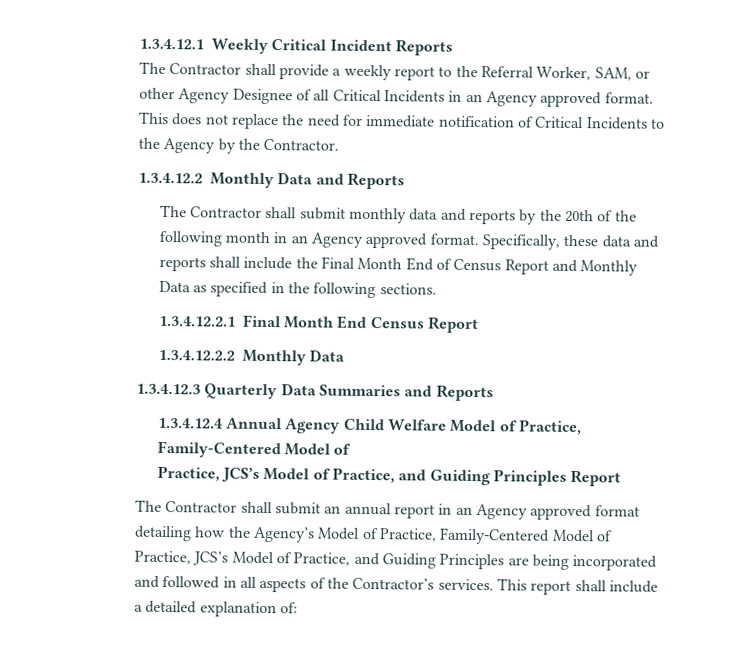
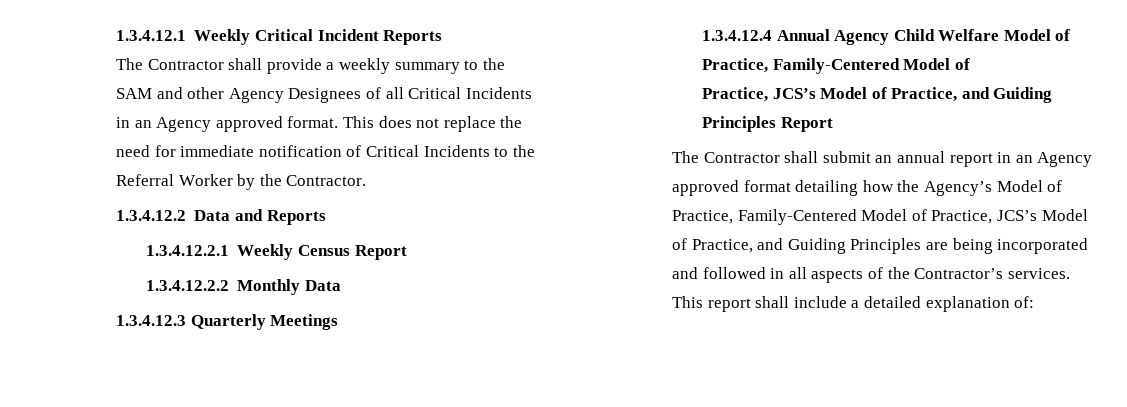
- The Contractor shall provide a weekly report to the Referral Worker, SAM, or other Agency Designee of all Critical Incidents in an Agency approved format.
+ The Contractor shall provide a weekly summary to the SAM and other Agency Designees of all Critical Incidents in an Agency approved format.
- This does not replace the need for immediate notification of Critical Incidents to the Agency by the Contractor.
+ This does not replace the need for immediate notification of Critical Incidents to the Referral Worker by the Contractor.
- 1.3.4.12.2 Monthly Data and Reports
+ 1.3.4.12.2 Data and Reports
- The Contractor shall submit monthly data and reports by the 20th of the following month in an Agency approved format. Specifically, these data and reports shall include the Final Month End of Census Report and Monthly Data as specified in the following sections.
- 1.3.4.12.2.1 Final Month End Census Report
+ 1.3.4.12.2.1 Weekly Census Report
- 1.3.4.12.3 Quarterly Data Summaries and Reports
+ 1.3.4.12.3 Quarterly Meetings

